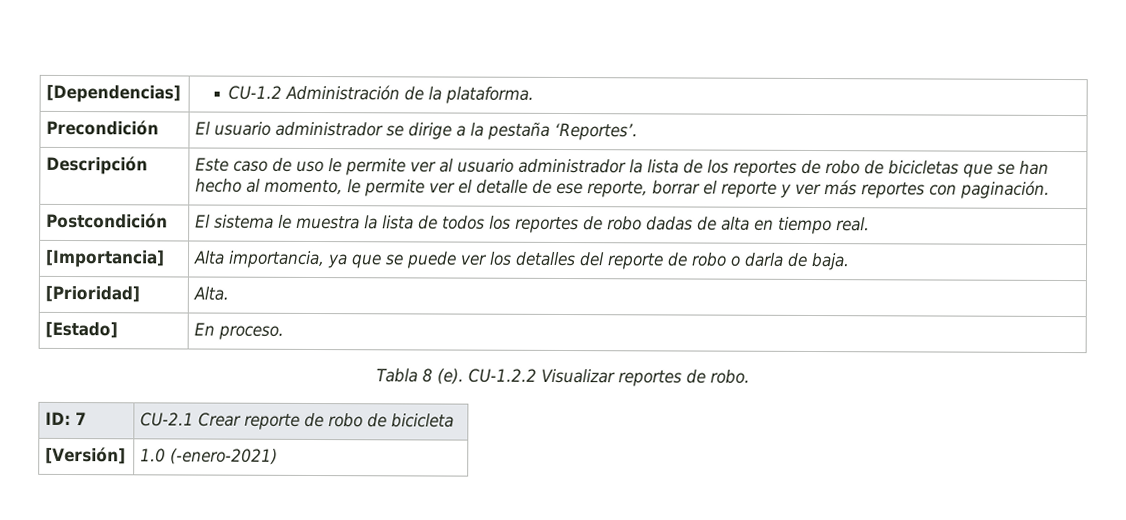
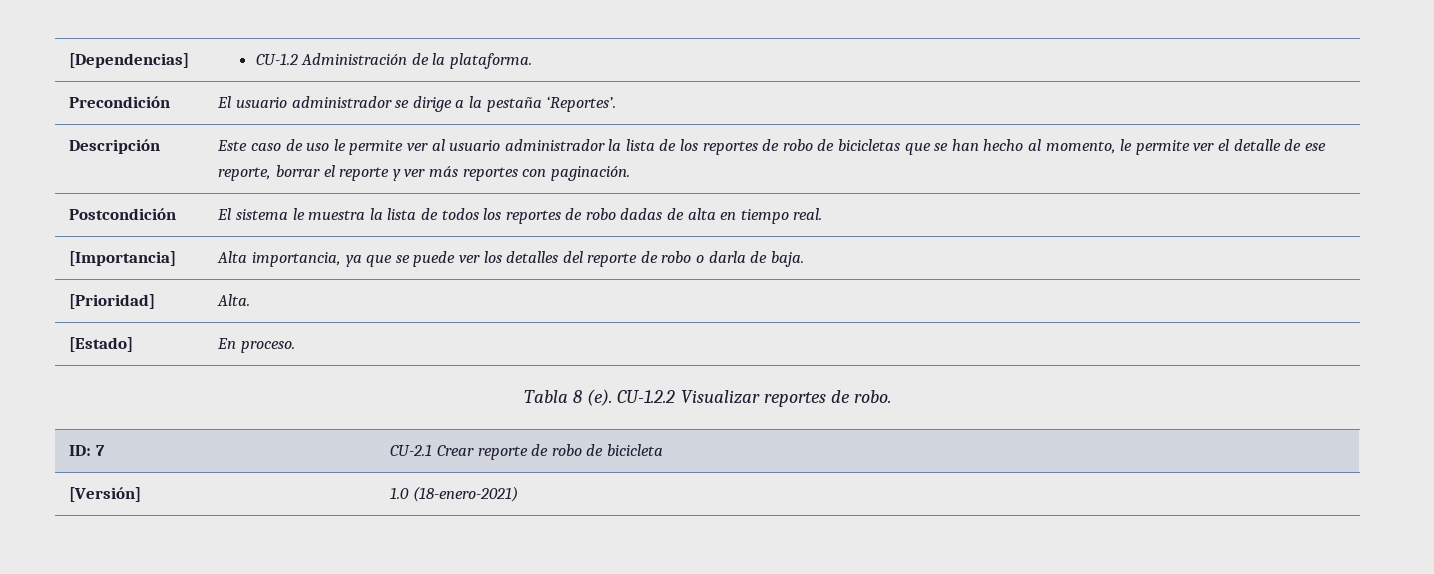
- [Versión] | 1.0 (-enero-2021)
+ [Versión] | 1.0 (18-enero-2021)

